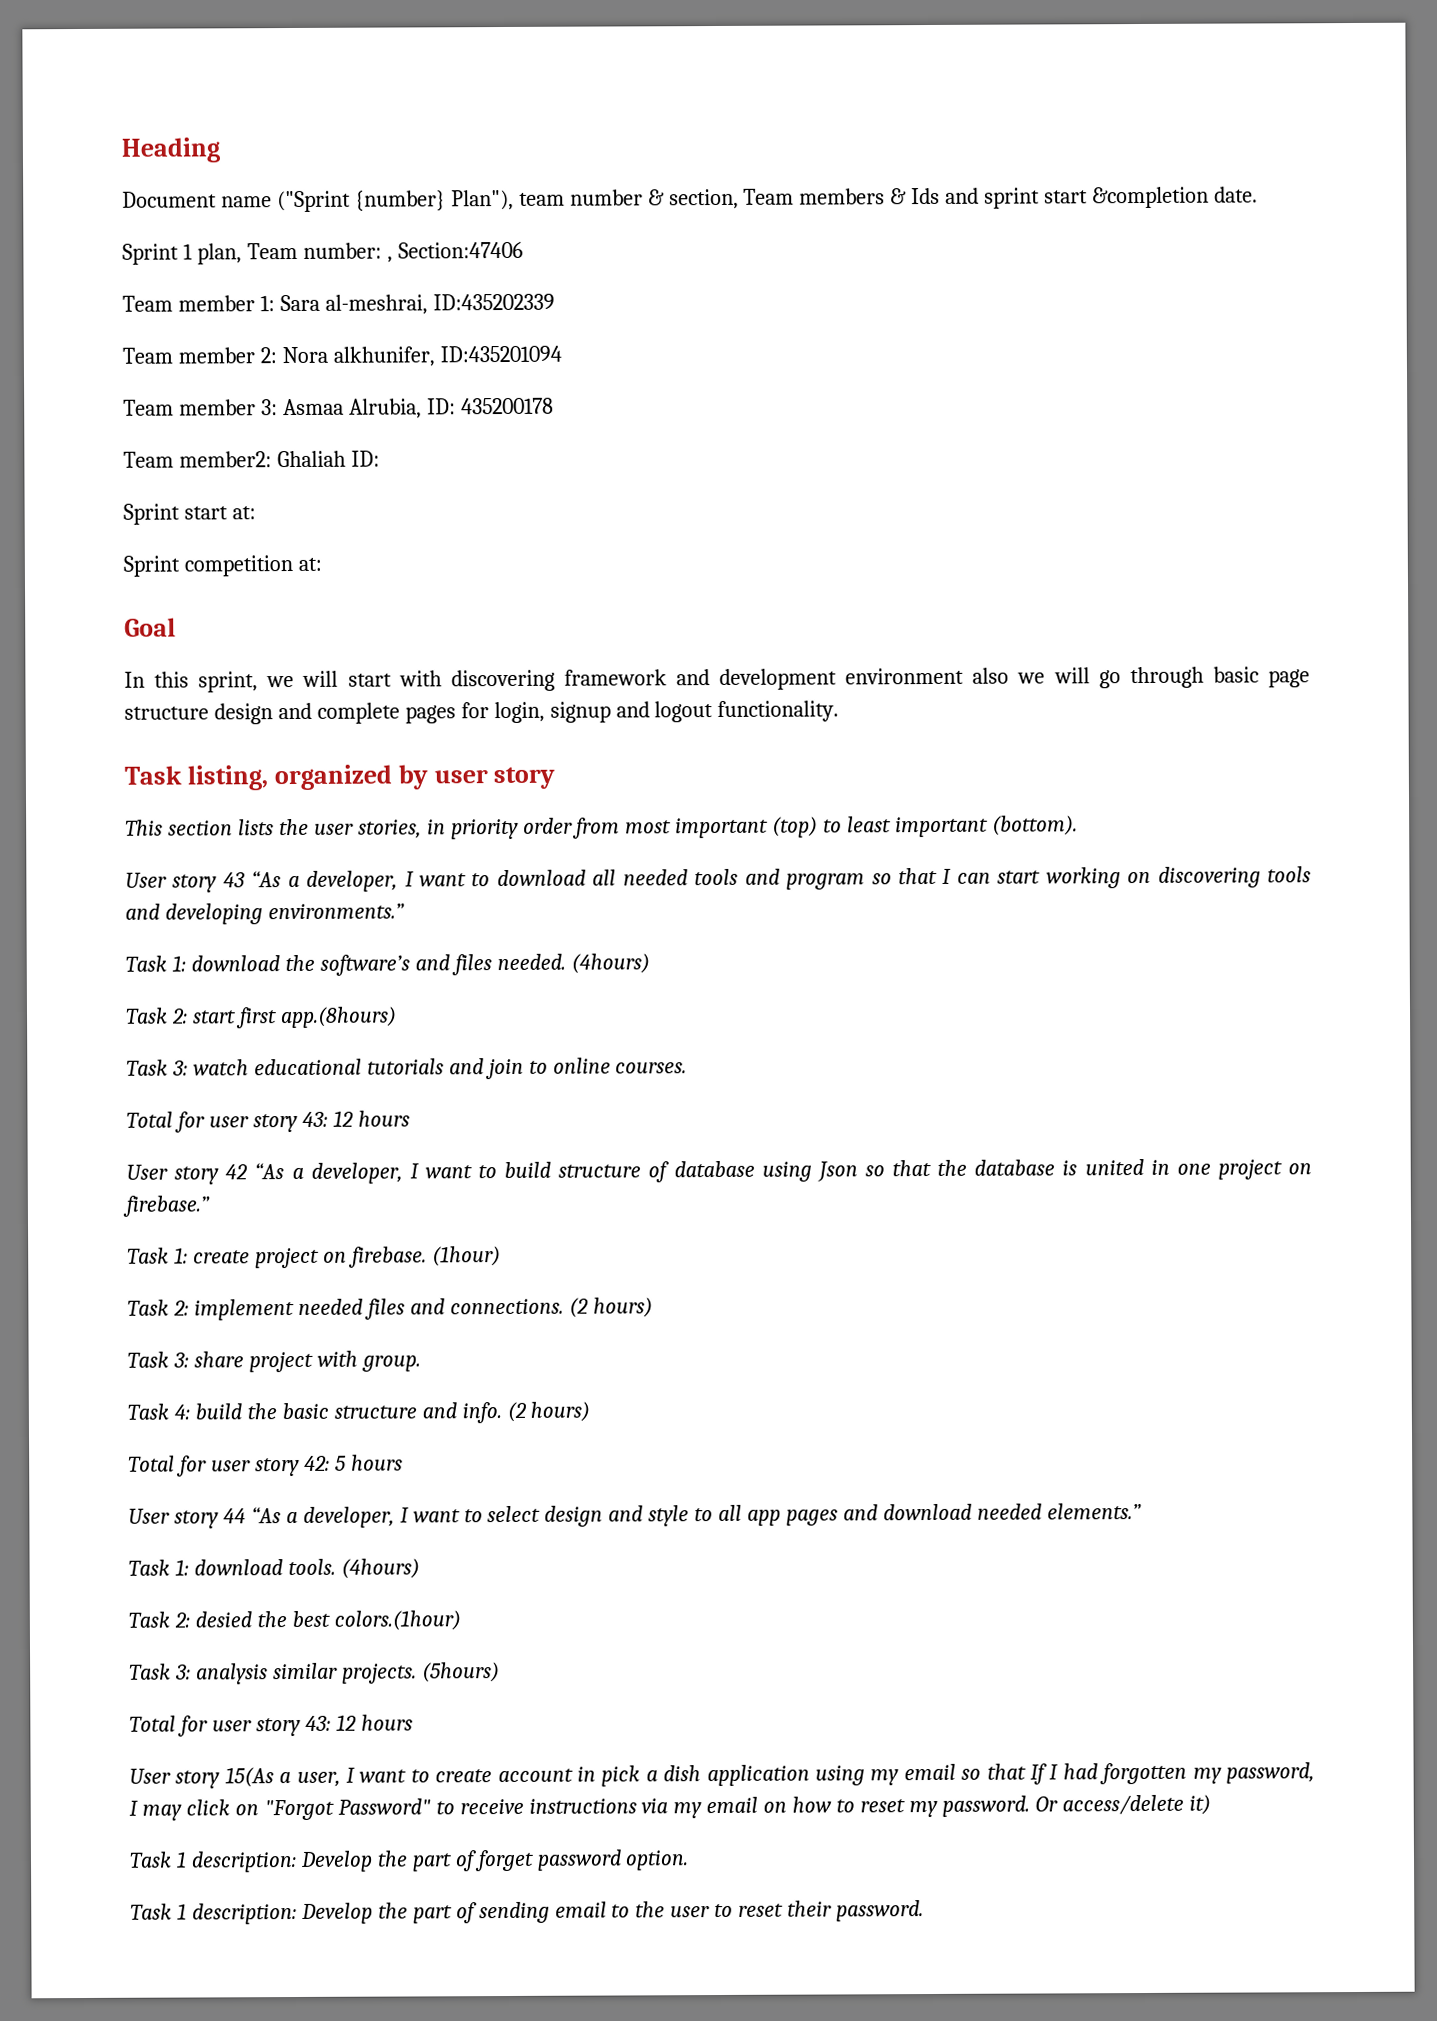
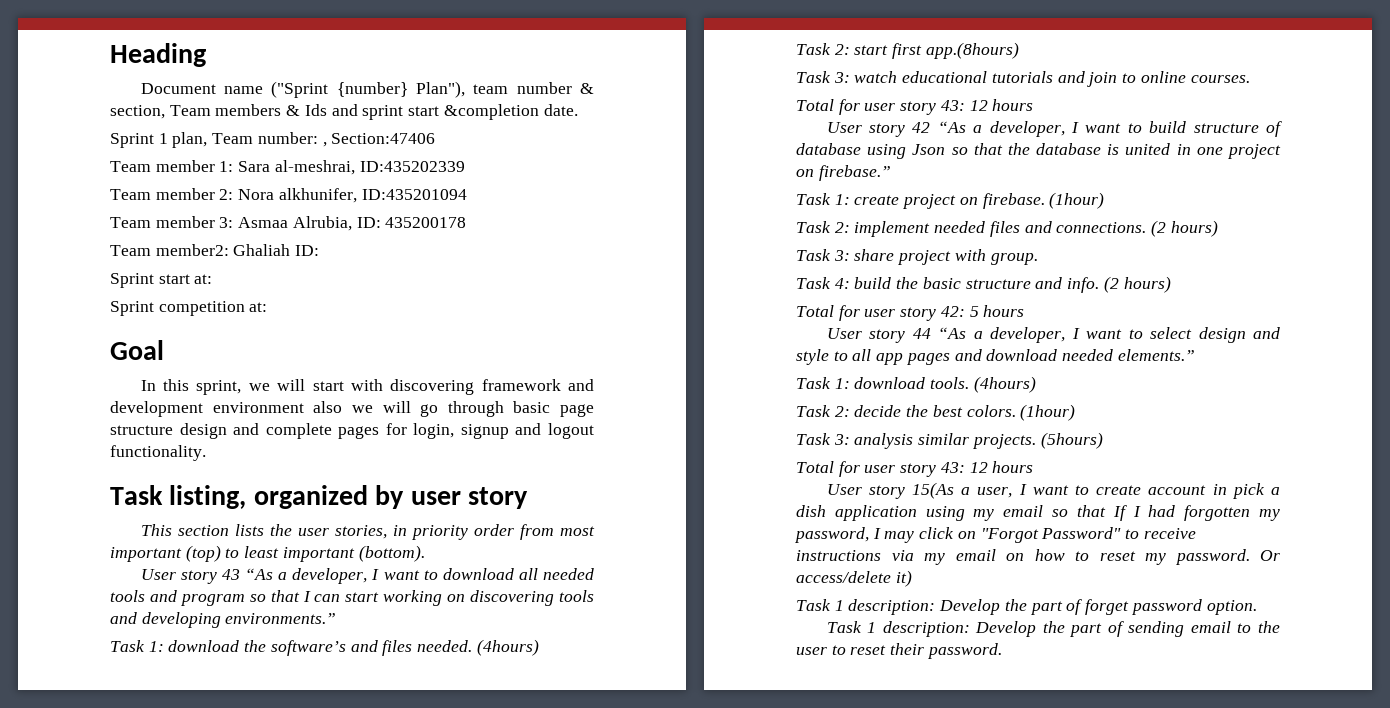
- Task 2: desied the best colors.(1hour)
+ Task 2: decide the best colors. (1hour)

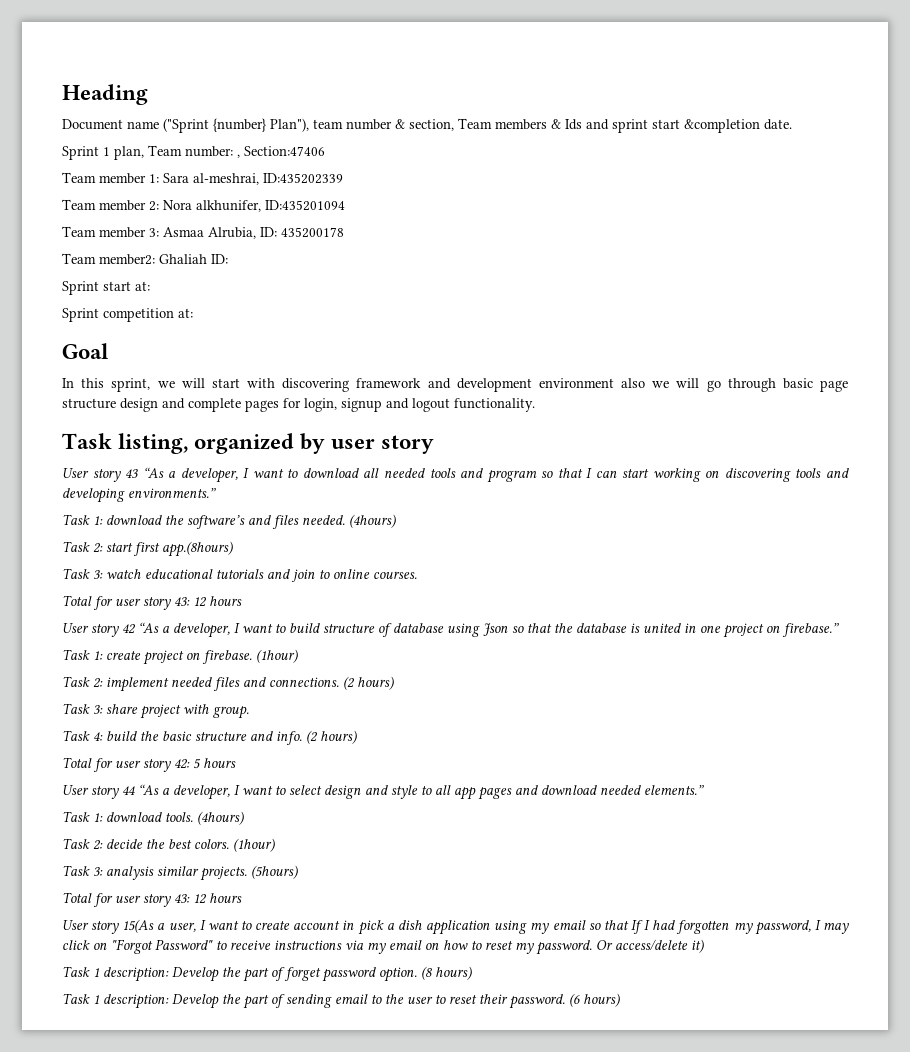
- This section lists the user stories, in priority order from most important (top) to least important (bottom).
+ (8 hours)
+ (6 hours)

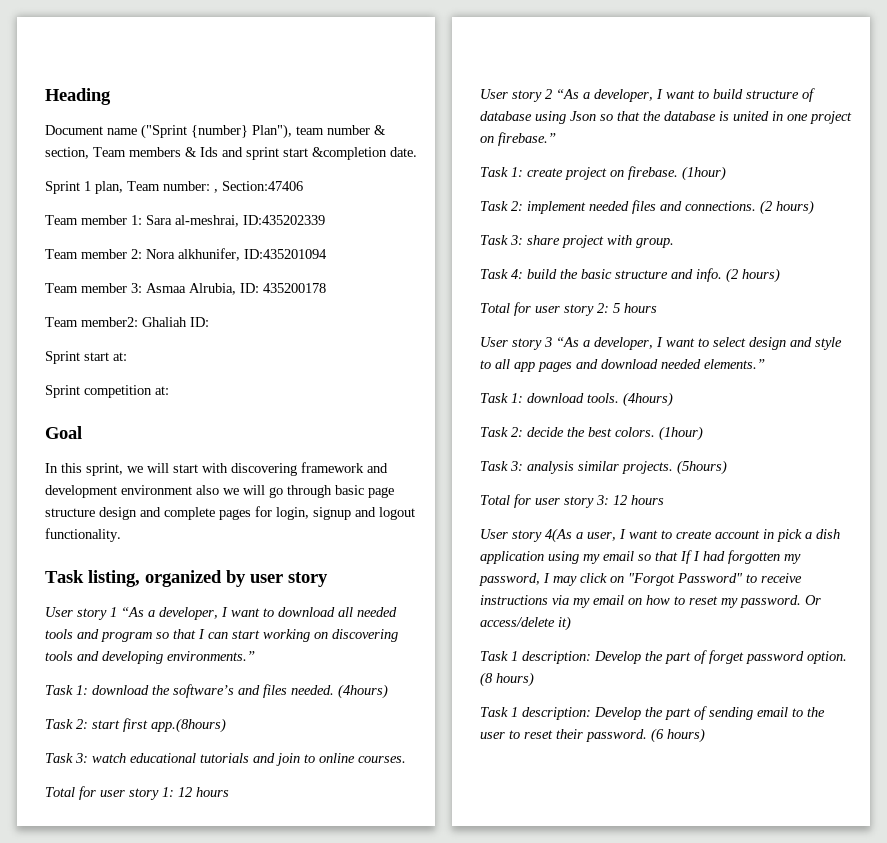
- User story 43 “As a developer, I want to download all needed tools and program so that I can start working on discovering tools and developing environments.”
+ User story 1 “As a developer, I want to download all needed tools and program so that I can start working on discovering tools and developing environments.”
  Task 3: watch educational tutorials and join to online courses.
- Total for user story 43: 12 hours
- User story 42 “As a developer, I want to build structure of database using Json so that the database is united in one project on firebase.”
+ Total for user story 1: 12 hours
+ User story 2 “As a developer, I want to build structure of database using Json so that the database is united in one project on firebase.”
- Total for user story 42: 5 hours
+ Total for user story 2: 5 hours
- User story 44 “As a developer, I want to select design and style to all app pages and download needed elements.”
+ User story 3 “As a developer, I want to select design and style to all app pages and download needed elements.”
  (5hours)
- Total for user story 43: 12 hours
- User story 15(As a user, I want to create account in pick a dish application using my email so that If I had forgotten my password, I may click on "Forgot Password" to receive instructions via my email on how to reset my password.
+ Total for user story 3: 12 hours
+ User story 4(As a user, I want to create account in pick a dish application using my email so that If I had forgotten my password, I may click on "Forgot Password" to receive instructions via my email on how to reset my password.

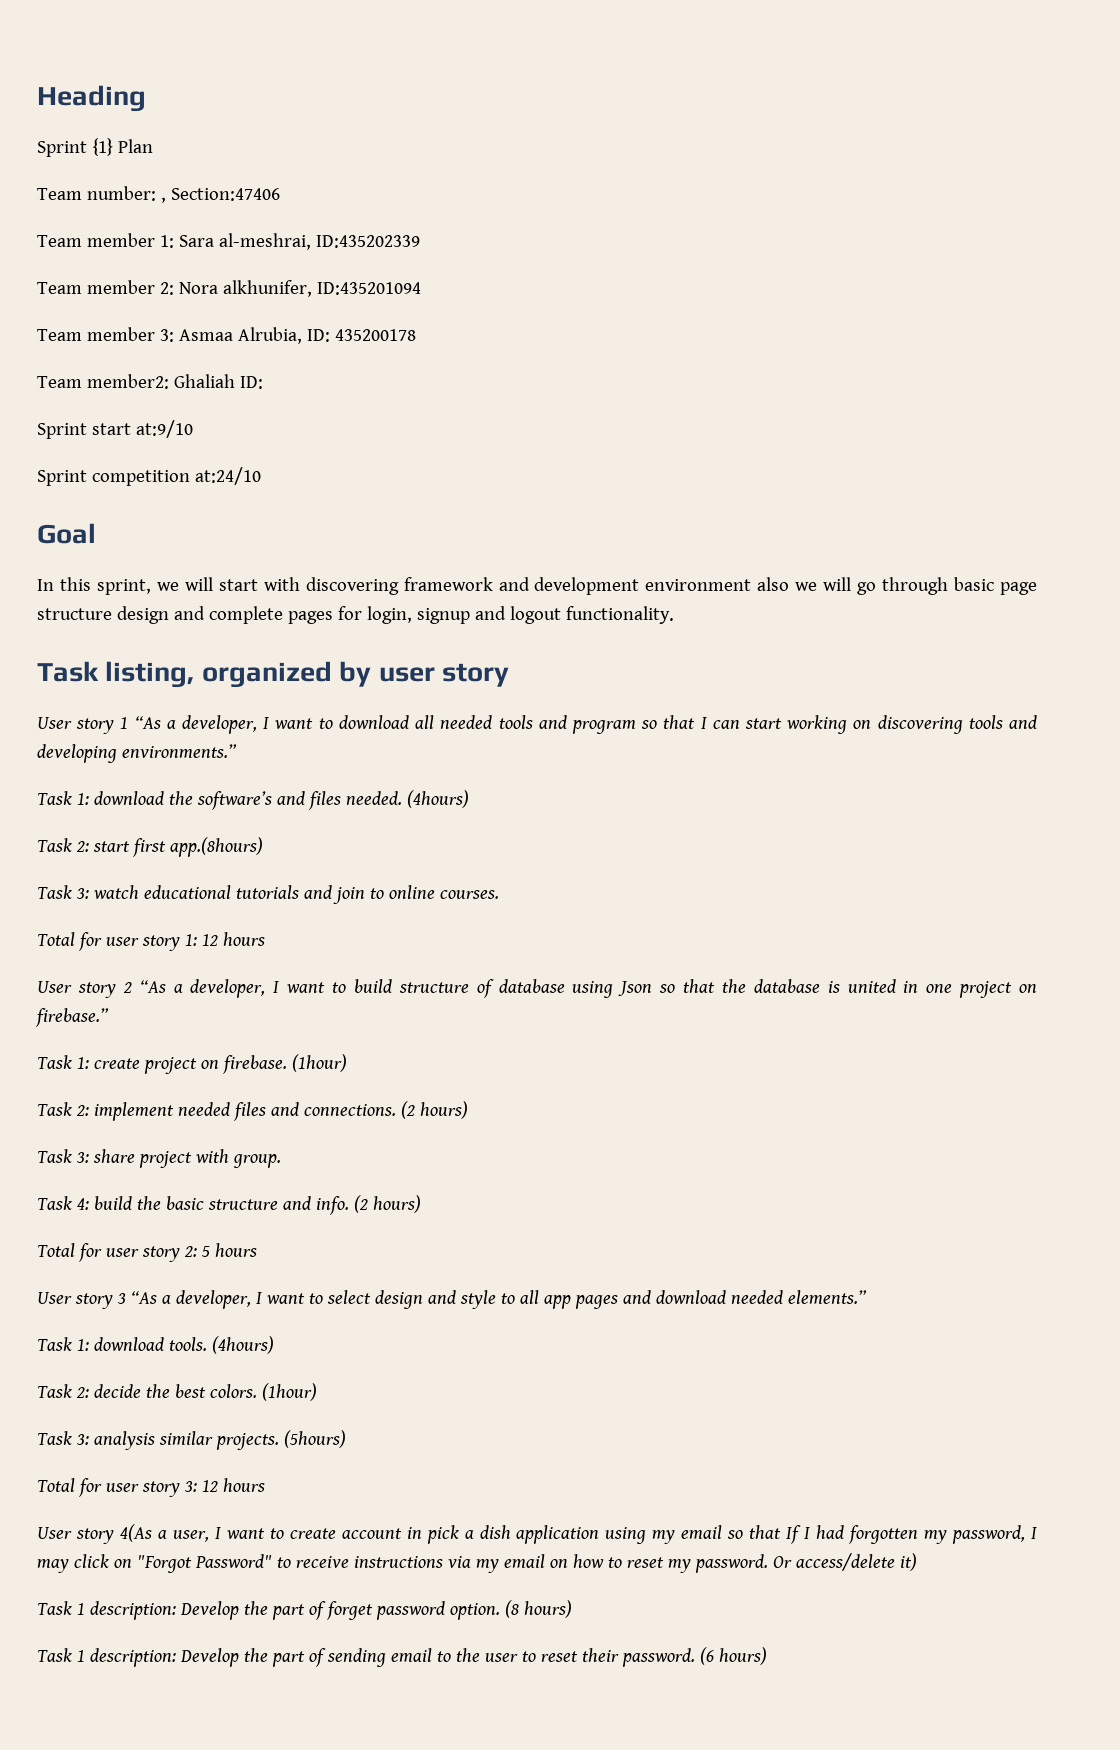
- Document name ("Sprint {number} Plan"), team number & section, Team members & Ids and sprint start &completion date.
- Sprint 1 plan, Team number: , Section:47406
+ Sprint {1} Plan
+ Team number: , Section:47406
- Sprint start at:
+ Sprint start at:9/10
- Sprint competition at:
+ Sprint competition at:24/10

